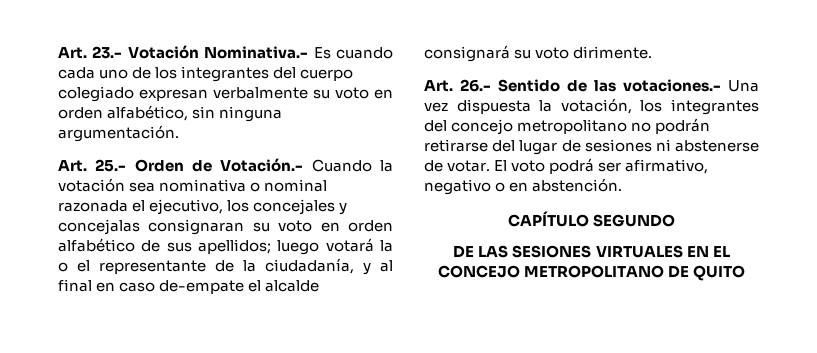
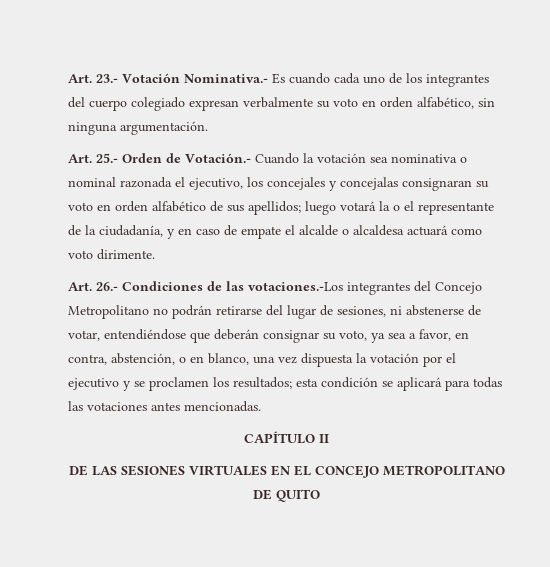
- Art. 25.- Orden de Votación.- Cuando la votación sea nominativa o nominal razonada el ejecutivo, los concejales y concejalas consignaran su voto en orden alfabético de sus apellidos; luego votará la o el representante de la ciudadanía, y al final en caso de-empate el alcalde consignará su voto dirimente.
+ Art. 25.- Orden de Votación.- Cuando la votación sea nominativa o nominal razonada el ejecutivo, los concejales y concejalas consignaran su voto en orden alfabético de sus apellidos; luego votará la o el representante de la ciudadanía, y en caso de empate el alcalde o alcaldesa actuará como voto dirimente.
- Art. 26.- Sentido de las votaciones.- Una vez dispuesta la votación, los integrantes del concejo metropolitano no podrán retirarse del lugar de sesiones ni abstenerse de votar. El voto podrá ser afirmativo, negativo o en abstención.
+ Art. 26.- Condiciones de las votaciones.-Los integrantes del Concejo Metropolitano no podrán retirarse del lugar de sesiones, ni abstenerse de votar, entendiéndose que deberán consignar su voto, ya sea a favor, en contra, abstención, o en blanco, una vez dispuesta la votación por el ejecutivo y se proclamen los resultados; esta condición se aplicará para todas las votaciones antes mencionadas.
- CAPÍTULO SEGUNDO
+ CAPÍTULO II

